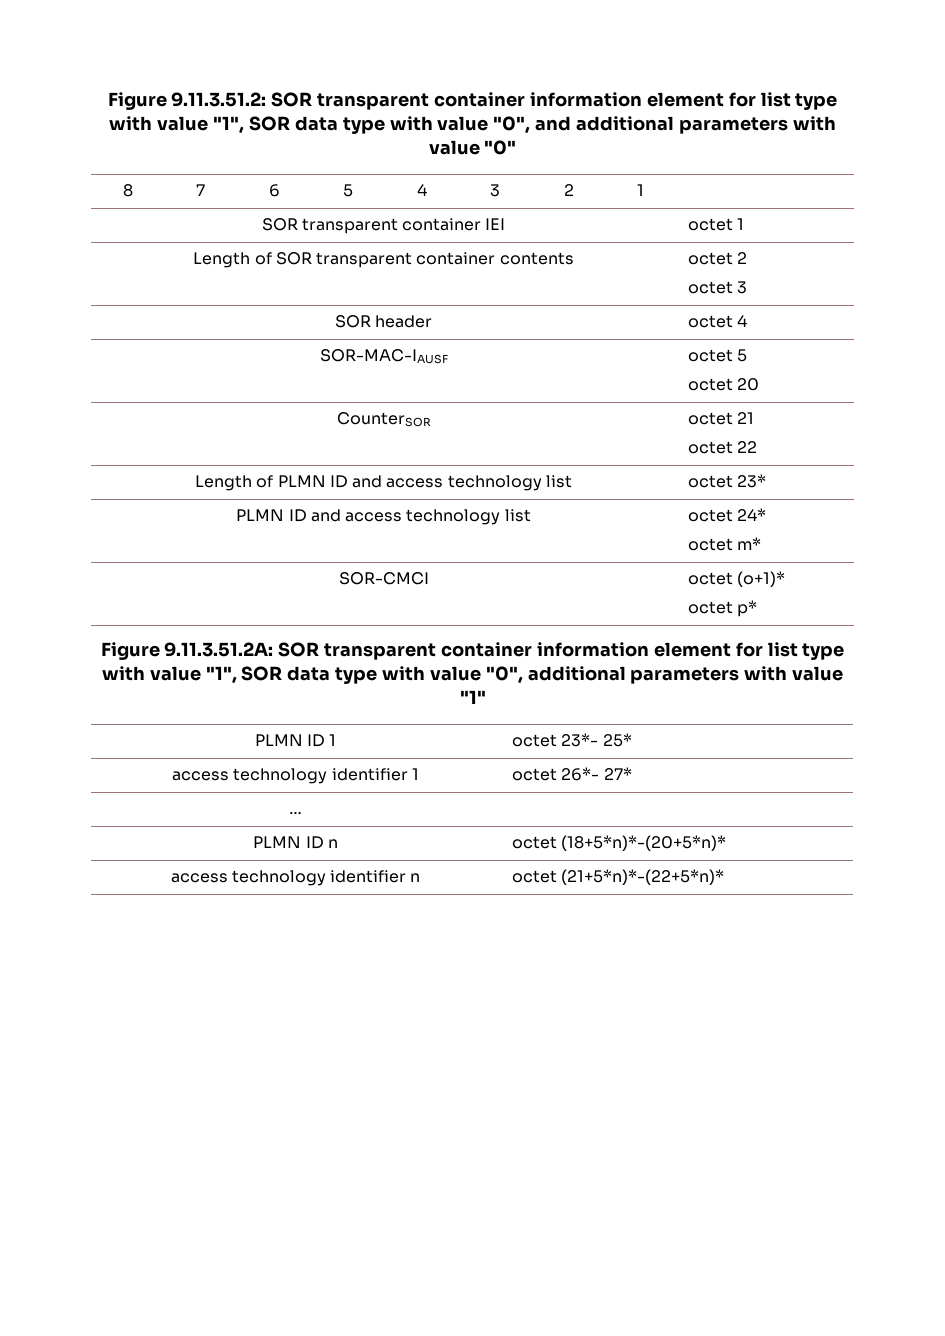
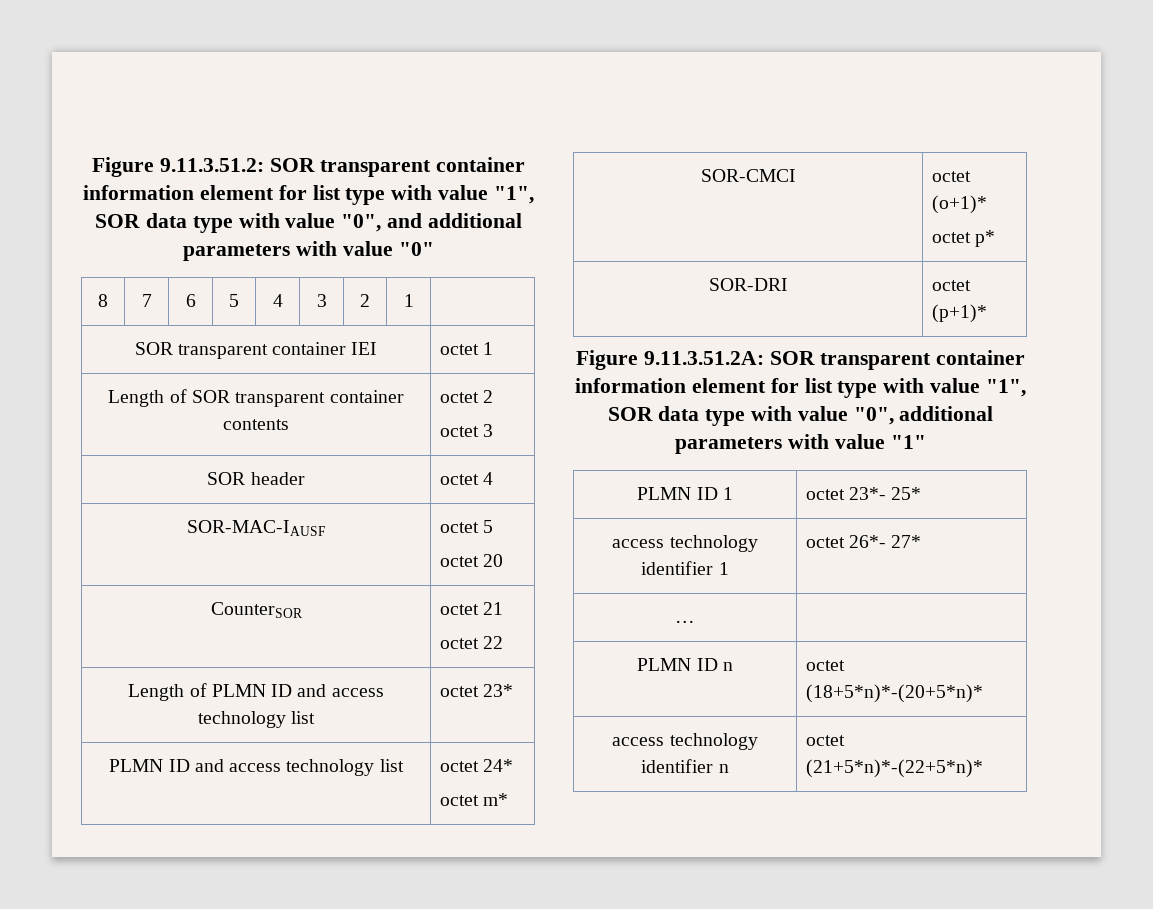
+ SOR-DRI | octet (p+1)*

